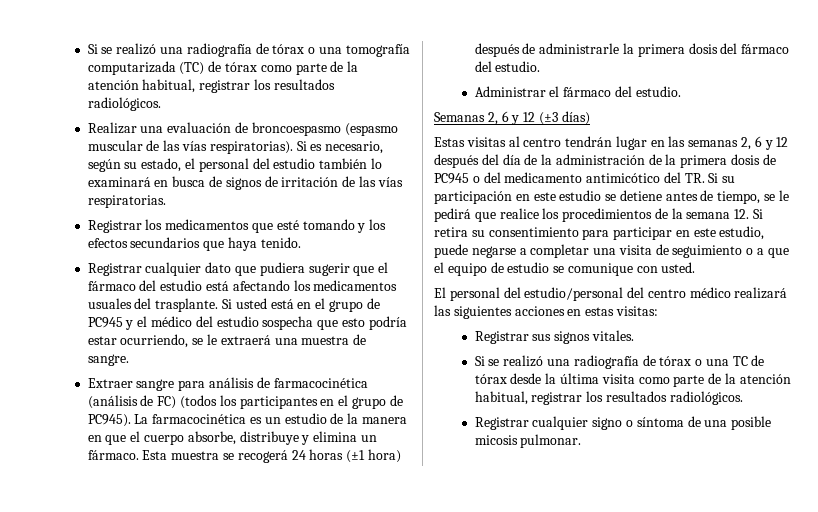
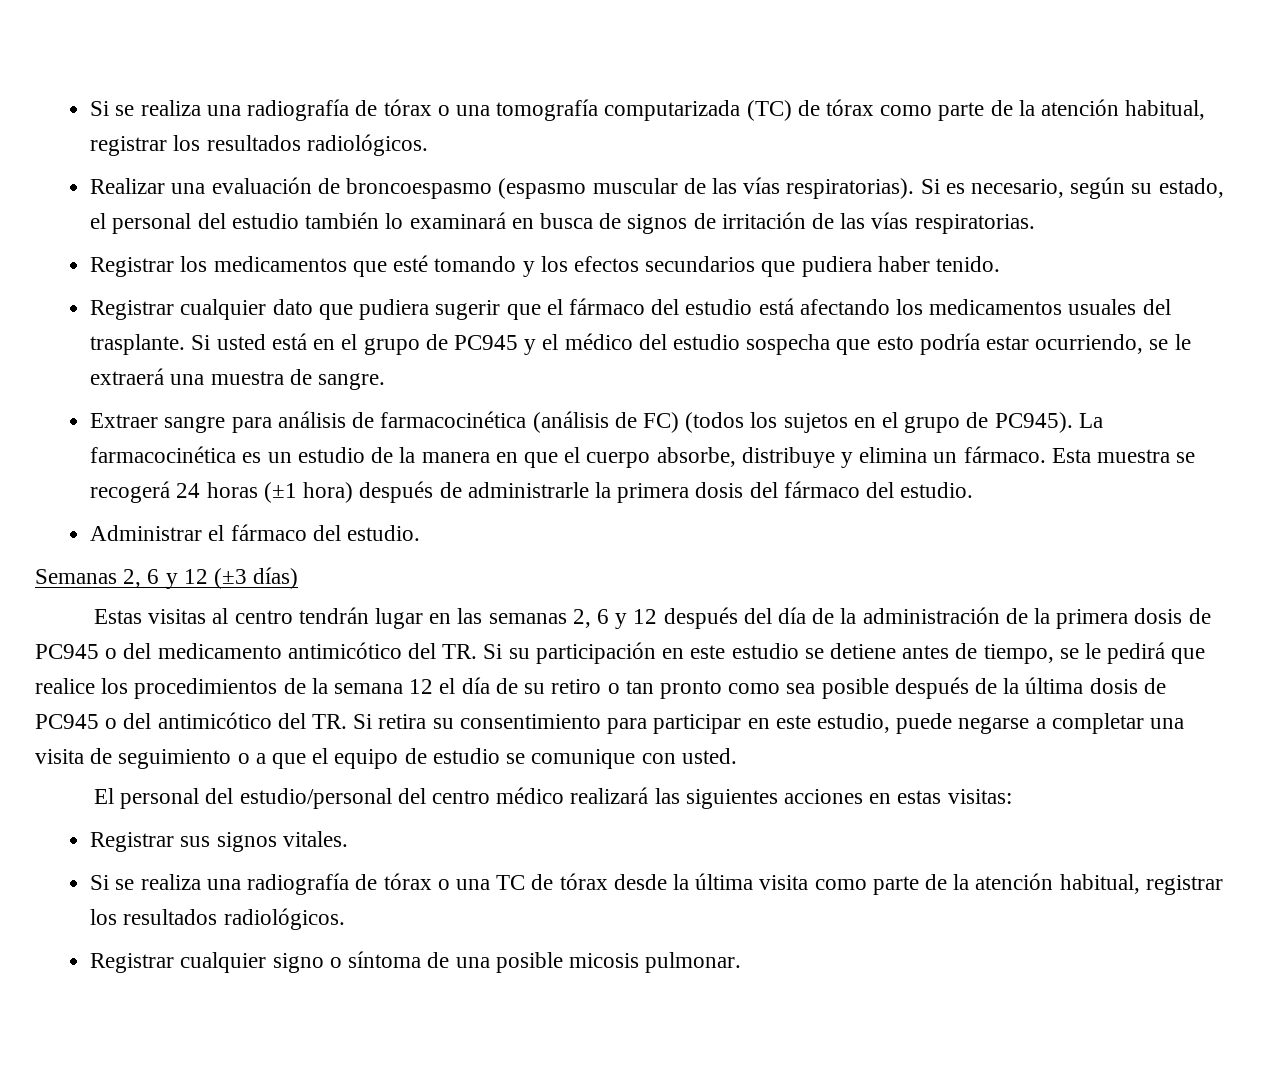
- Si se realizó una radiografía de tórax o una tomografía computarizada (TC) de tórax como parte de la atención habitual, registrar los resultados radiológicos.
+ Si se realiza una radiografía de tórax o una tomografía computarizada (TC) de tórax como parte de la atención habitual, registrar los resultados radiológicos.
- Registrar los medicamentos que esté tomando y los efectos secundarios que haya tenido.
+ Registrar los medicamentos que esté tomando y los efectos secundarios que pudiera haber tenido.
- Extraer sangre para análisis de farmacocinética (análisis de FC) (todos los participantes en el grupo de PC945).
+ Extraer sangre para análisis de farmacocinética (análisis de FC) (todos los sujetos en el grupo de PC945).
- Estas visitas al centro tendrán lugar en las semanas 2, 6 y 12 después del día de la administración de la primera dosis de PC945 o del medicamento antimicótico del TR. Si su participación en este estudio se detiene antes de tiempo, se le pedirá que realice los procedimientos de la semana 12. Si retira su consentimiento para participar en este estudio, puede negarse a completar una visita de seguimiento o a que el equipo de estudio se comunique con usted.
+ Estas visitas al centro tendrán lugar en las semanas 2, 6 y 12 después del día de la administración de la primera dosis de PC945 o del medicamento antimicótico del TR. Si su participación en este estudio se detiene antes de tiempo, se le pedirá que realice los procedimientos de la semana 12 el día de su retiro o tan pronto como sea posible después de la última dosis de PC945 o del antimicótico del TR. Si retira su consentimiento para participar en este estudio, puede negarse a completar una visita de seguimiento o a que el equipo de estudio se comunique con usted.
- Si se realizó una radiografía de tórax o una TC de tórax desde la última visita como parte de la atención habitual, registrar los resultados radiológicos.
+ Si se realiza una radiografía de tórax o una TC de tórax desde la última visita como parte de la atención habitual, registrar los resultados radiológicos.

